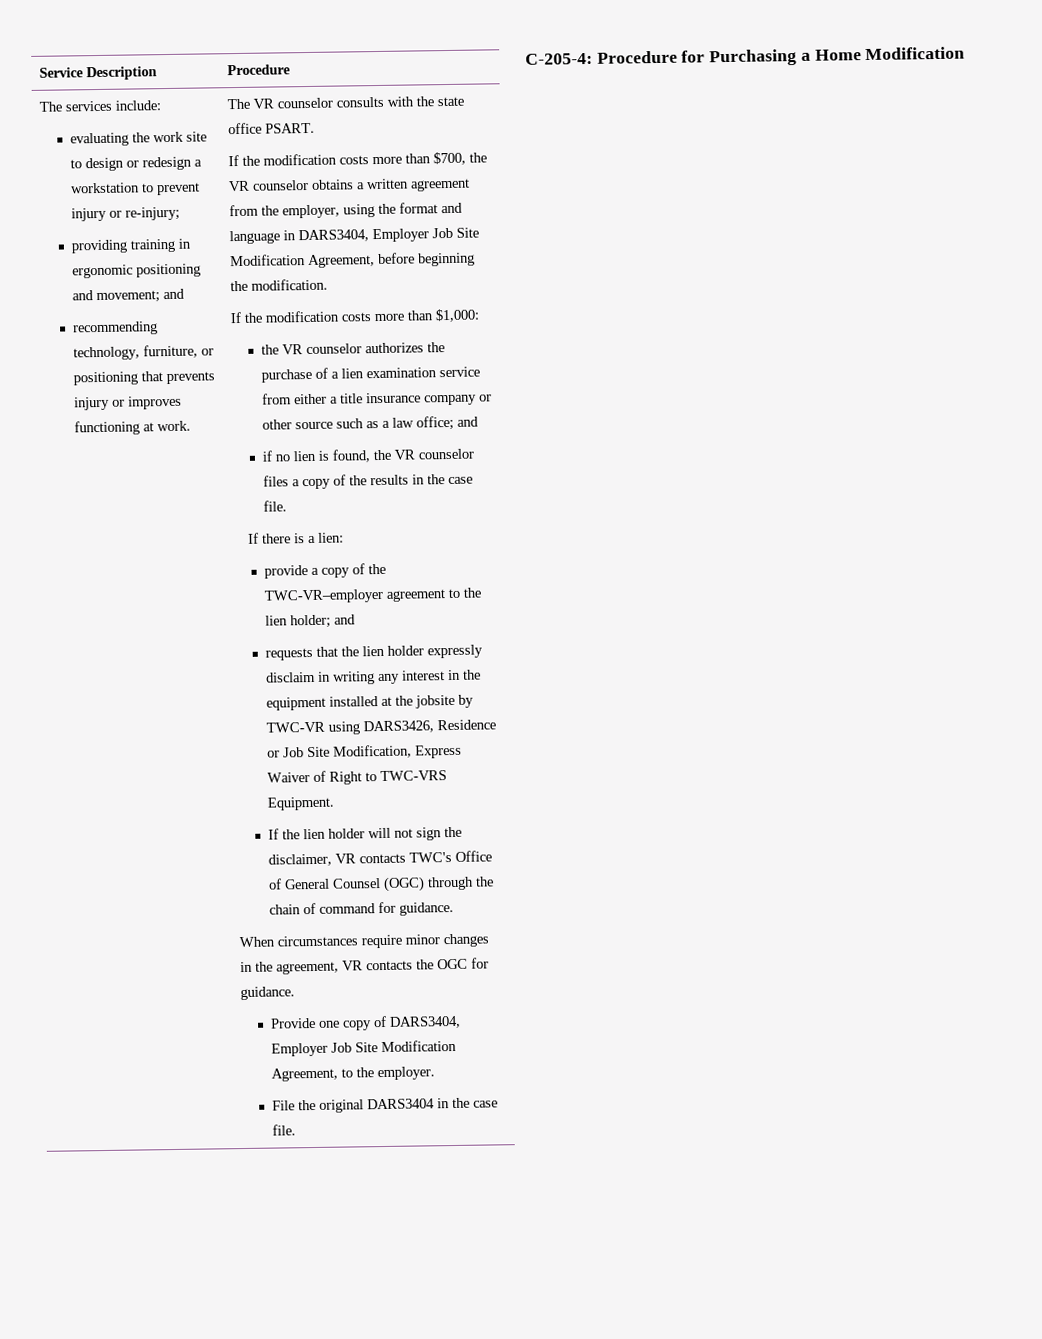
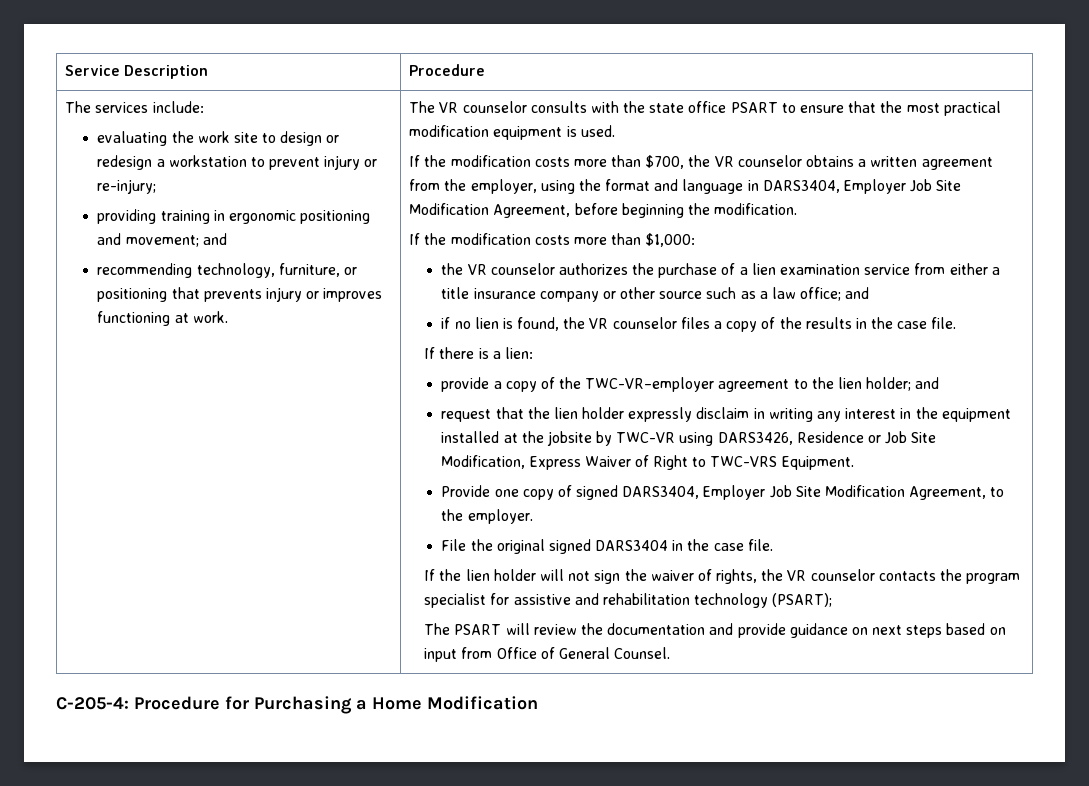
- The VR counselor consults with the state office PSART.
+ The VR counselor consults with the state office PSART to ensure that the most practical modification equipment is used.
- requests that the lien holder expressly disclaim in writing any interest in the equipment installed at the jobsite by TWC-VR using DARS3426, Residence or Job Site Modification, Express Waiver of Right to TWC-VRS Equipment.
+ request that the lien holder expressly disclaim in writing any interest in the equipment installed at the jobsite by TWC-VR using DARS3426, Residence or Job Site Modification, Express Waiver of Right to TWC-VRS Equipment.
- If the lien holder will not sign the disclaimer, VR contacts TWC's Office of General Counsel (OGC) through the chain of command for guidance.
- When circumstances require minor changes in the agreement, VR contacts the OGC for guidance.
- Provide one copy of DARS3404, Employer Job Site Modification Agreement, to the employer.
+ Provide one copy of signed DARS3404, Employer Job Site Modification Agreement, to the employer.
- File the original DARS3404 in the case file.
+ File the original signed DARS3404 in the case file.
+ If the lien holder will not sign the waiver of rights, the VR counselor contacts the program specialist for assistive and rehabilitation technology (PSART);
+ The PSART will review the documentation and provide guidance on next steps based on input from Office of General Counsel.

